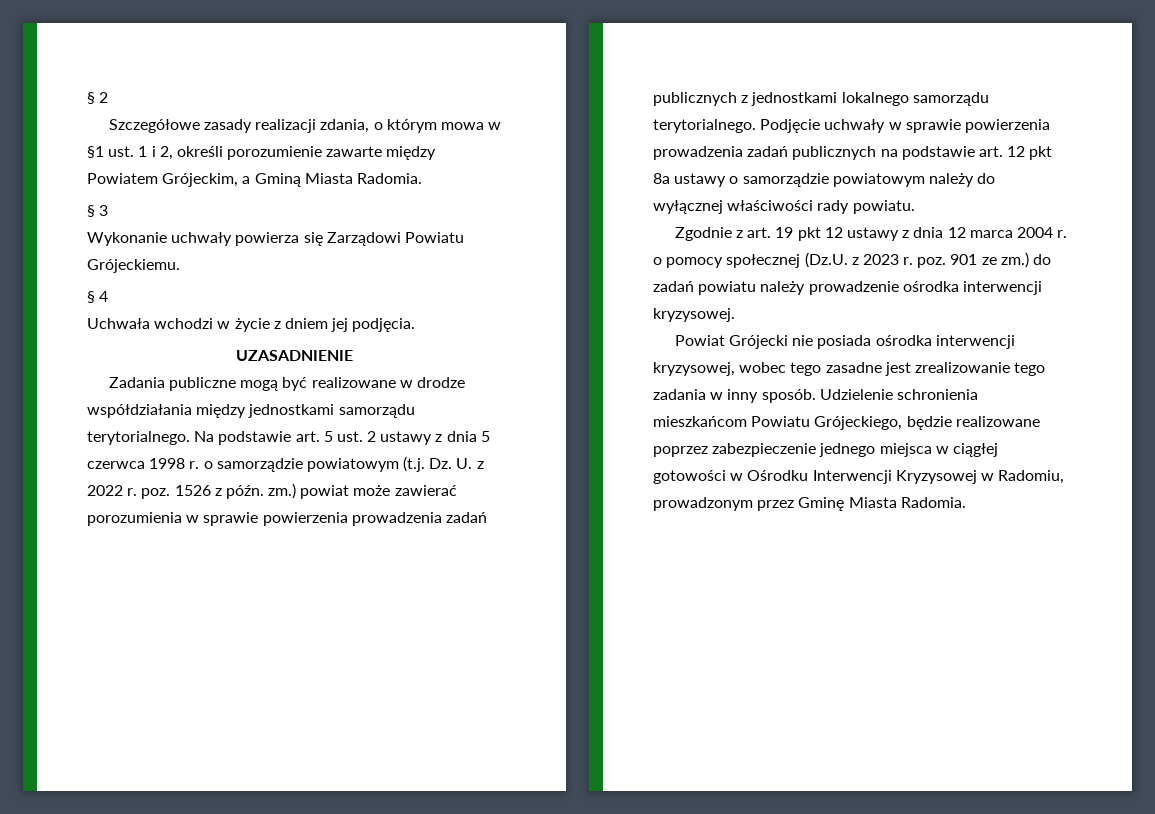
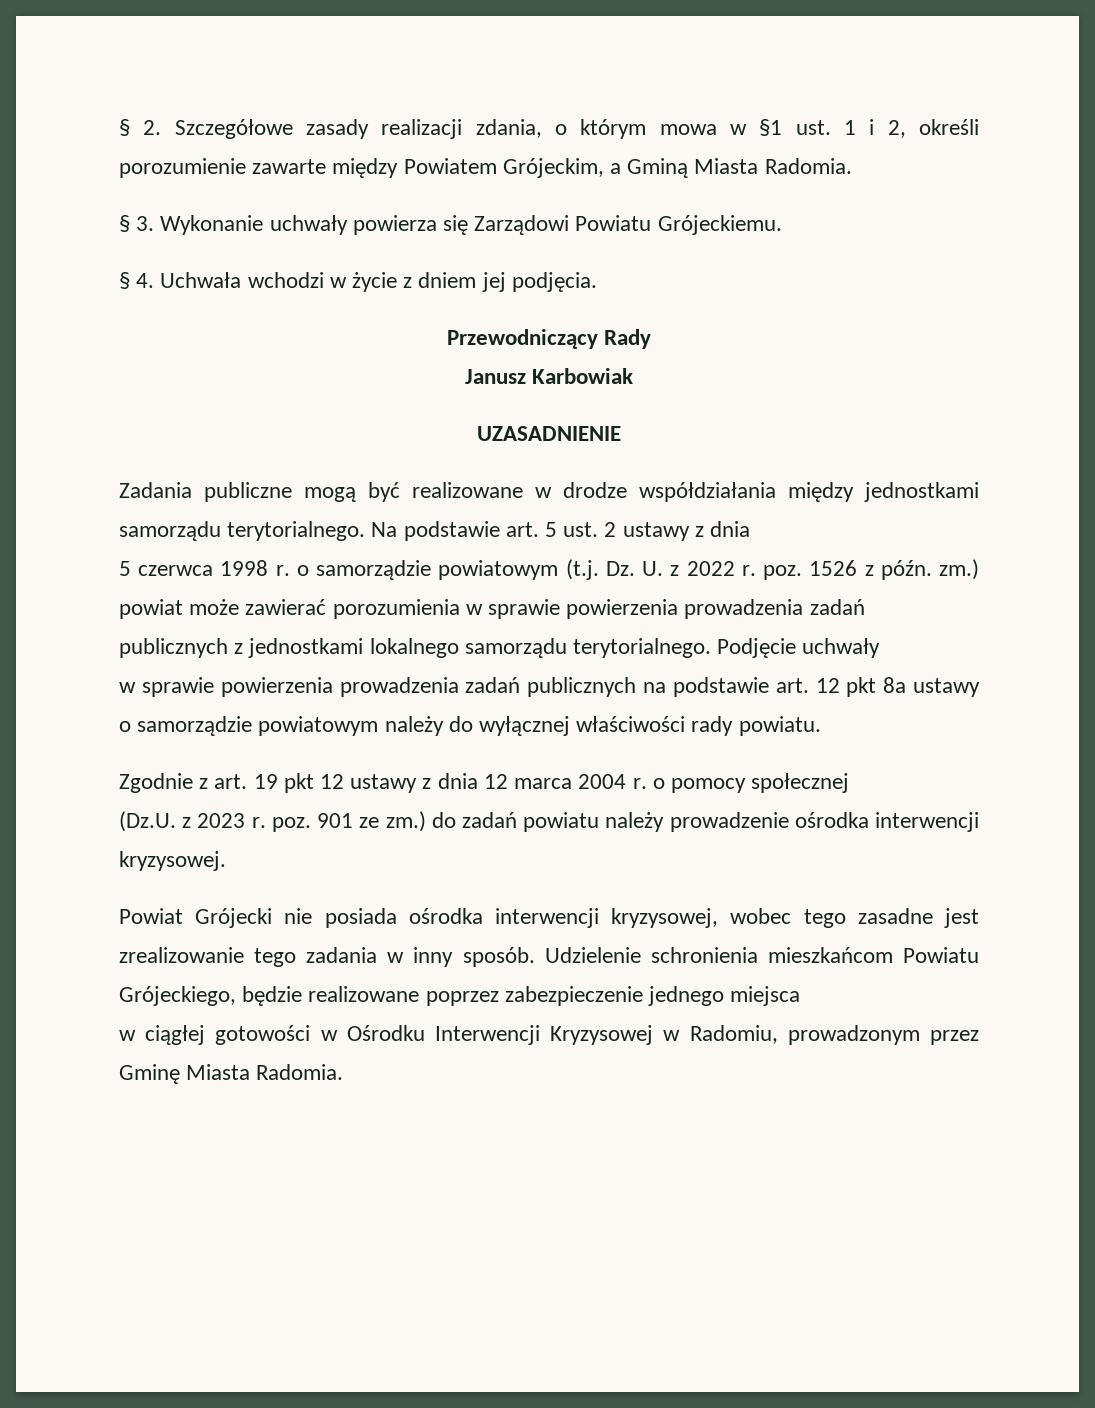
- § 2
- Szczegółowe zasady realizacji zdania, o którym mowa w §1 ust. 1 i 2, określi porozumienie zawarte między Powiatem Grójeckim, a Gminą Miasta Radomia.
+ § 2. Szczegółowe zasady realizacji zdania, o którym mowa w §1 ust. 1 i 2, określi porozumienie zawarte między Powiatem Grójeckim, a Gminą Miasta Radomia.
- § 3
- Wykonanie uchwały powierza się Zarządowi Powiatu Grójeckiemu.
+ § 3. Wykonanie uchwały powierza się Zarządowi Powiatu Grójeckiemu.
- § 4
- Uchwała wchodzi w życie z dniem jej podjęcia.
+ § 4. Uchwała wchodzi w życie z dniem jej podjęcia.
+ Przewodniczący Rady
+ Janusz Karbowiak
- Na podstawie art. 5 ust. 2 ustawy z dnia 5 czerwca 1998 r. o samorządzie powiatowym (t.j. Dz. U. z 2022 r. poz. 1526 z późn. zm.) powiat może zawierać porozumienia w sprawie powierzenia prowadzenia zadań publicznych z jednostkami lokalnego samorządu terytorialnego.
+ Na podstawie art. 5 ust. 2 ustawy z dnia
+ 5 czerwca 1998 r. o samorządzie powiatowym (t.j. Dz. U. z 2022 r. poz. 1526 z późn. zm.) powiat może zawierać porozumienia w sprawie powierzenia prowadzenia zadań publicznych z jednostkami lokalnego samorządu terytorialnego.
- Podjęcie uchwały w sprawie powierzenia prowadzenia zadań publicznych na podstawie art. 12 pkt 8a ustawy o samorządzie powiatowym należy do wyłącznej właściwości rady powiatu.
+ Podjęcie uchwały
+ w sprawie powierzenia prowadzenia zadań publicznych na podstawie art. 12 pkt 8a ustawy o samorządzie powiatowym należy do wyłącznej właściwości rady powiatu.
- Zgodnie z art. 19 pkt 12 ustawy z dnia 12 marca 2004 r. o pomocy społecznej (Dz.U. z 2023 r. poz. 901 ze zm.) do zadań powiatu należy prowadzenie ośrodka interwencji kryzysowej.
+ Zgodnie z art. 19 pkt 12 ustawy z dnia 12 marca 2004 r. o pomocy społecznej
+ (Dz.U. z 2023 r. poz. 901 ze zm.) do zadań powiatu należy prowadzenie ośrodka interwencji kryzysowej.
- Udzielenie schronienia mieszkańcom Powiatu Grójeckiego, będzie realizowane poprzez zabezpieczenie jednego miejsca w ciągłej gotowości w Ośrodku Interwencji Kryzysowej w Radomiu, prowadzonym przez Gminę Miasta Radomia.
+ Udzielenie schronienia mieszkańcom Powiatu Grójeckiego, będzie realizowane poprzez zabezpieczenie jednego miejsca
+ w ciągłej gotowości w Ośrodku Interwencji Kryzysowej w Radomiu, prowadzonym przez Gminę Miasta Radomia.

